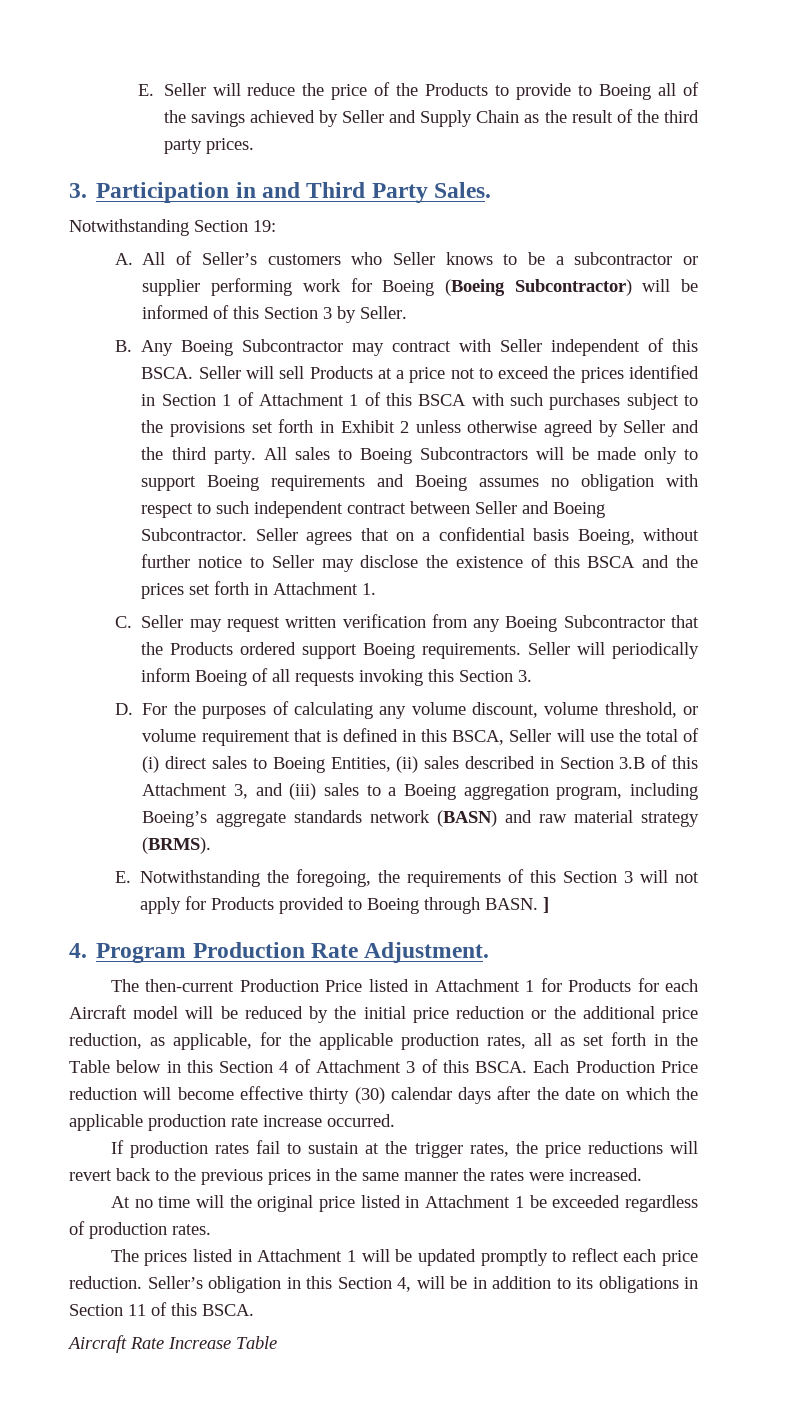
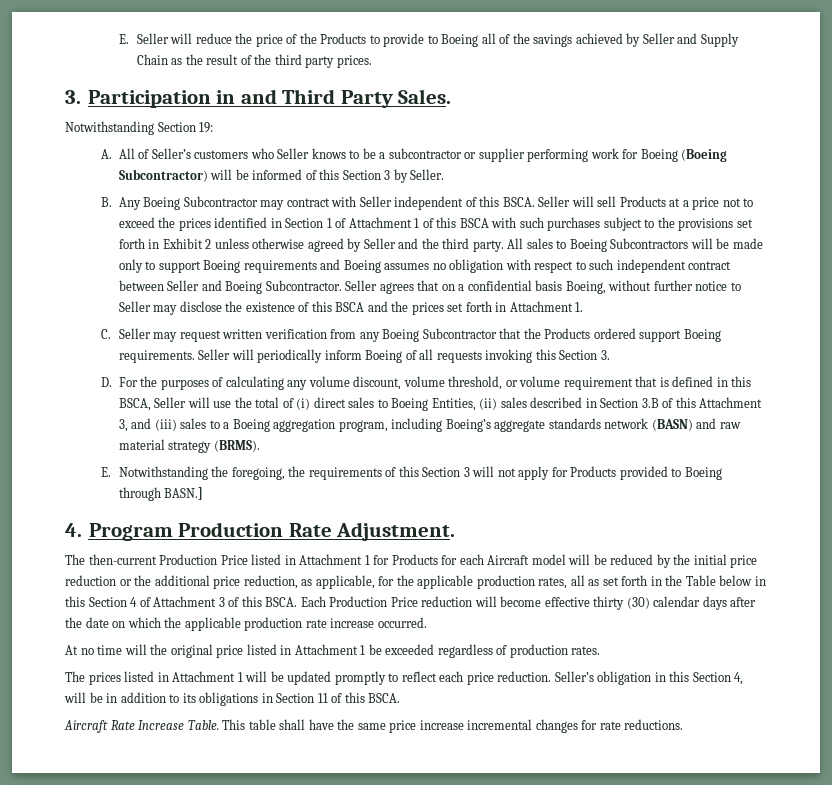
- E. Notwithstanding the foregoing, the requirements of this Section 3 will not apply for Products provided to Boeing through BASN. ]
+ E. Notwithstanding the foregoing, the requirements of this Section 3 will not apply for Products provided to Boeing through BASN.]
- If production rates fail to sustain at the trigger rates, the price reductions will revert back to the previous prices in the same manner the rates were increased.
- Aircraft Rate Increase Table
+ Aircraft Rate Increase Table. This table shall have the same price increase incremental changes for rate reductions.

